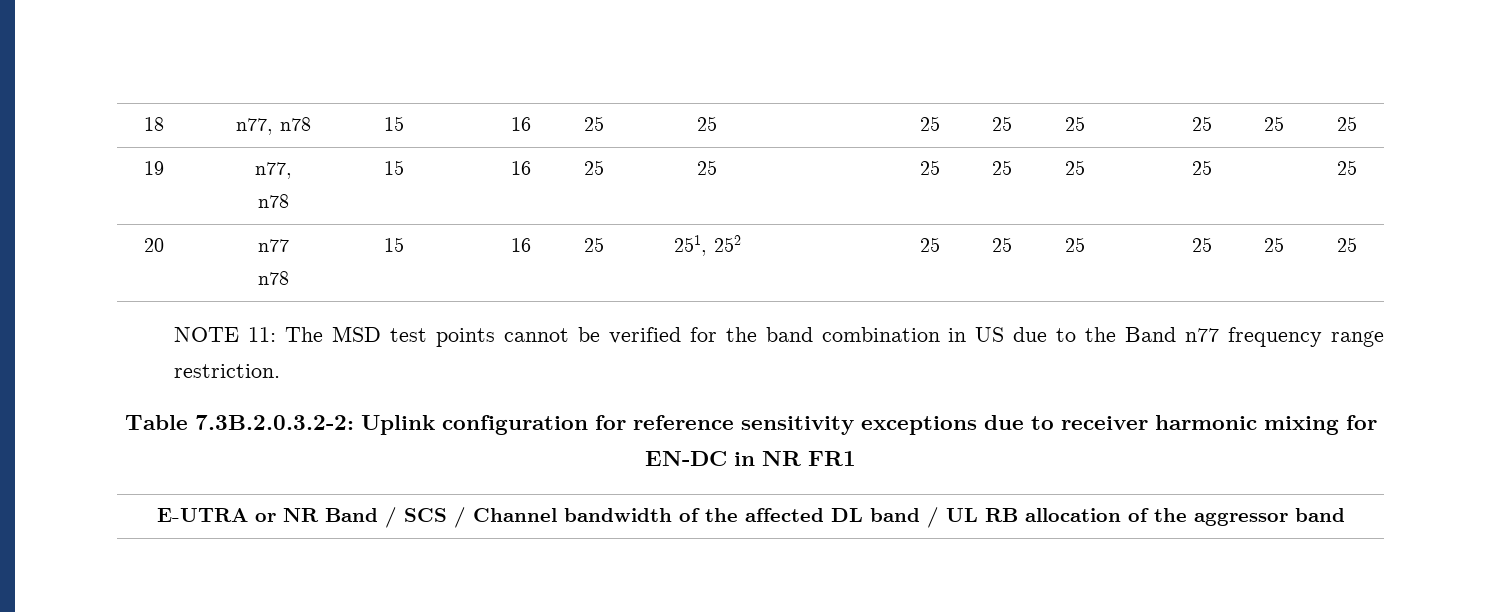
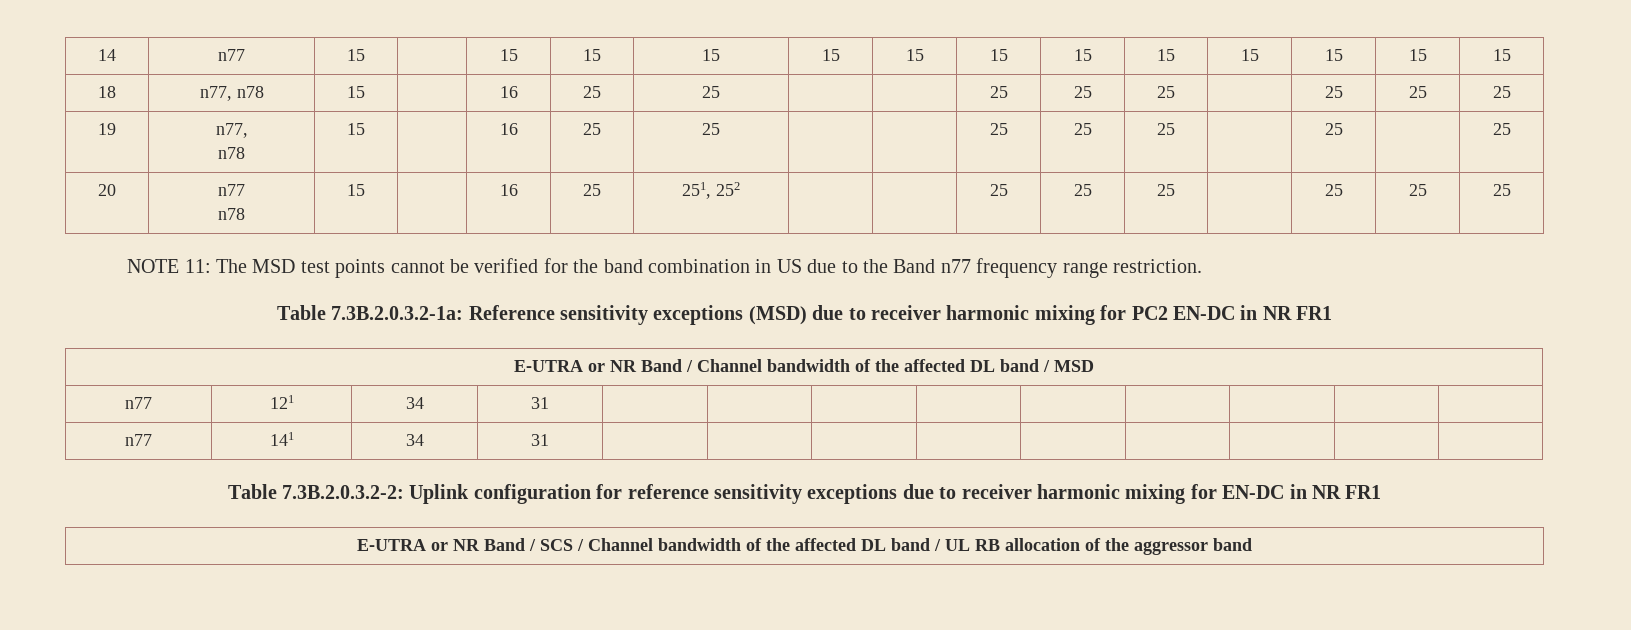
+ 14 | n77 | 15 | | 15 | 15 | 15 | 15 | 15 | 15 | 15 | 15 | 15 | 15 | 15 | 15
+ Table 7.3B.2.0.3.2-1a: Reference sensitivity exceptions (MSD) due to receiver harmonic mixing for PC2 EN-DC in NR FR1
+ E-UTRA or NR Band / Channel bandwidth of the affected DL band / MSD
+ n77 | 121 | 34 | 31 | | | | | | | | |
+ n77 | 141 | 34 | 31 | | | | | | | | |

